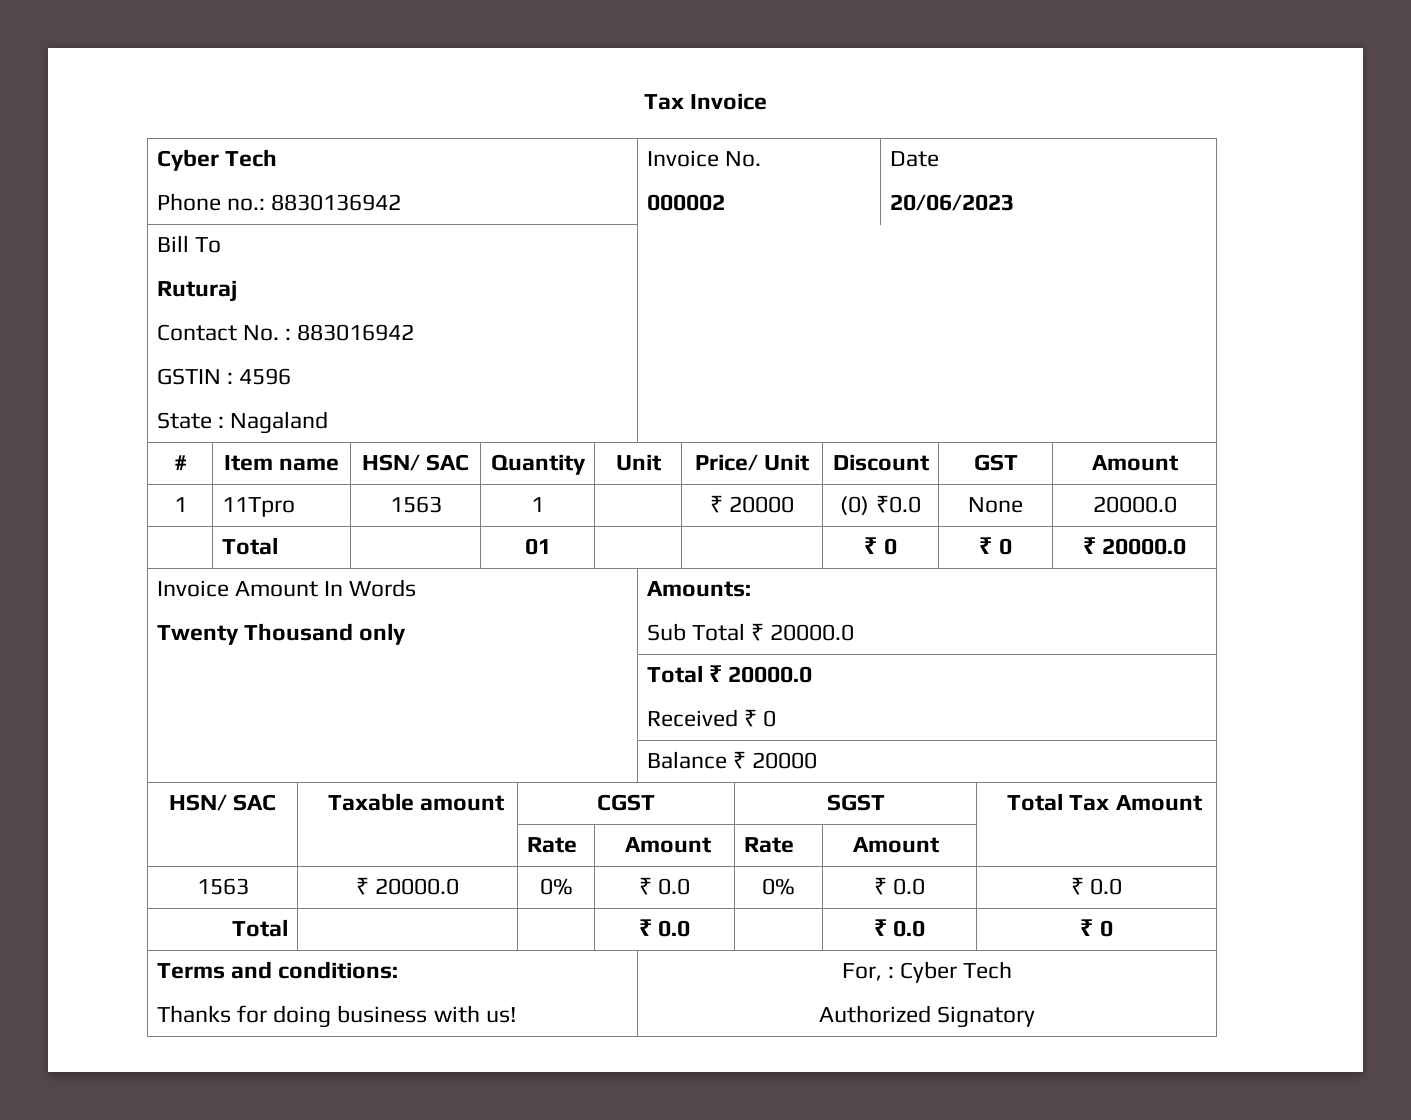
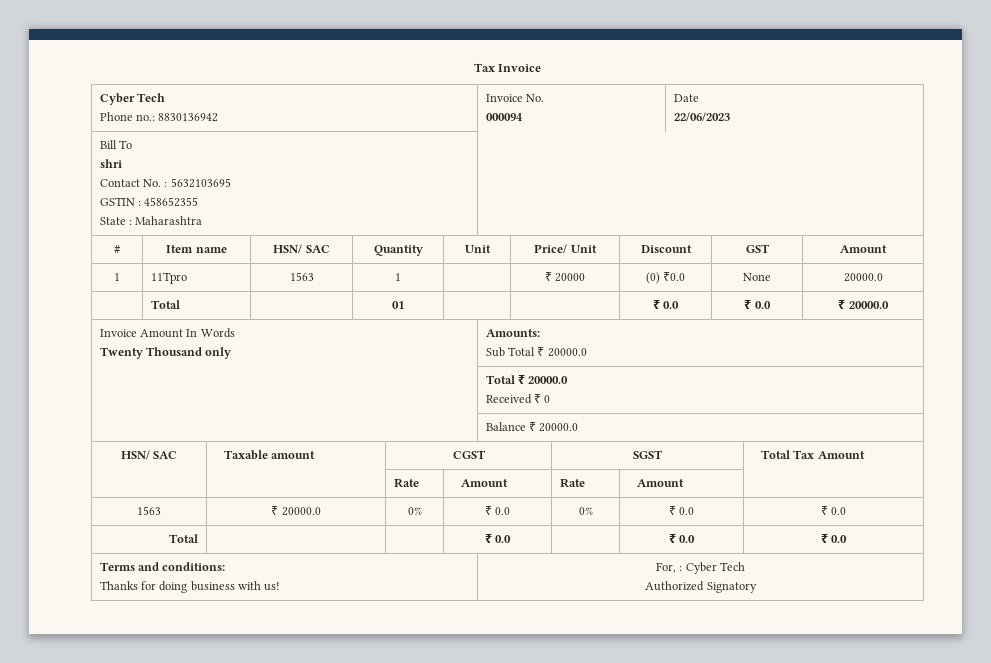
  Tax Invoice
  Cyber Tech
  Phone no.: 8830136942 | Invoice No.
- 000002 | Date
- 20/06/2023
+ 000094 | Date
+ 22/06/2023
  Bill To
- Ruturaj
- Contact No. : 883016942
- GSTIN : 4596
- State : Nagaland |
+ shri
+ Contact No. : 5632103695
+ GSTIN : 458652355
+ State : Maharashtra |
- | Total | | 01 | | | ₹ 0 | ₹ 0 | ₹ 20000.0
+ | Total | | 01 | | | ₹ 0.0 | ₹ 0.0 | ₹ 20000.0
- | Balance ₹ 20000
+ | Balance ₹ 20000.0
- Total | | | ₹ 0.0 | | ₹ 0.0 | ₹ 0
+ Total | | | ₹ 0.0 | | ₹ 0.0 | ₹ 0.0

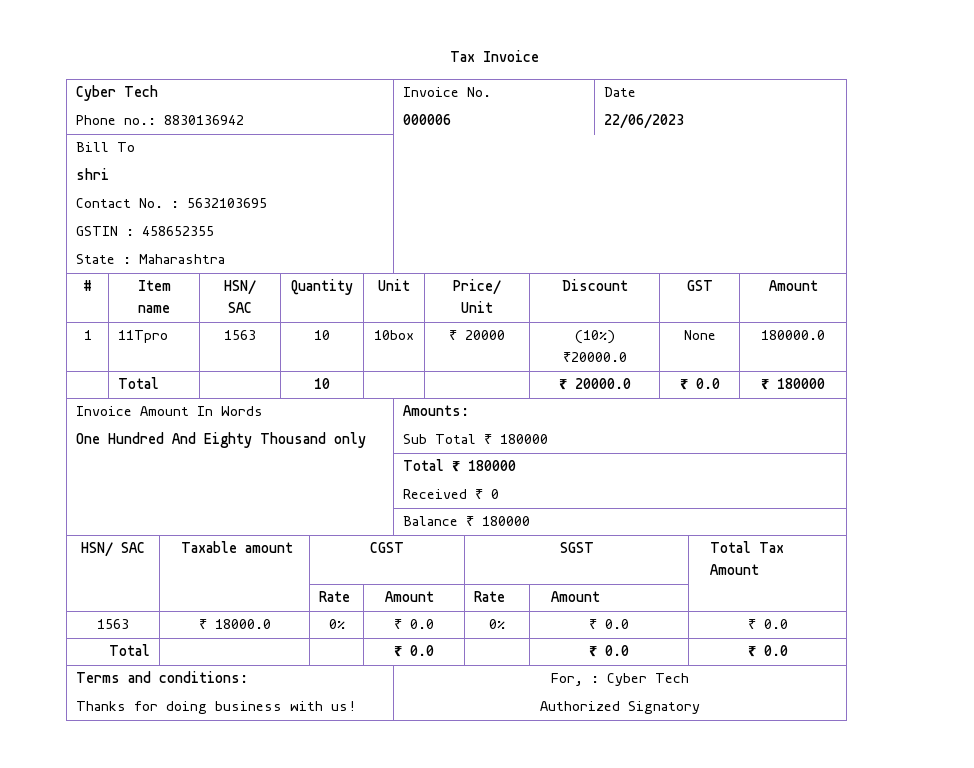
  Tax Invoice
  Cyber Tech
  Phone no.: 8830136942 | Invoice No.
- 000094 | Date
+ 000006 | Date
- 1 | 11Tpro | 1563 | 1 | | ₹ 20000 | (0) ₹0.0 | None | 20000.0
- | Total | | 01 | | | ₹ 0.0 | ₹ 0.0 | ₹ 20000.0
+ 1 | 11Tpro | 1563 | 10 | 10box | ₹ 20000 | (10%) ₹20000.0 | None | 180000.0
+ | Total | | 10 | | | ₹ 20000.0 | ₹ 0.0 | ₹ 180000
  Invoice Amount In Words
- Twenty Thousand only | Amounts:
- Sub Total ₹ 20000.0
- | Total ₹ 20000.0
+ One Hundred And Eighty Thousand only | Amounts:
+ Sub Total ₹ 180000
+ | Total ₹ 180000
- | Balance ₹ 20000.0
+ | Balance ₹ 180000
- 1563 | ₹ 20000.0 | 0% | ₹ 0.0 | 0% | ₹ 0.0 | ₹ 0.0
+ 1563 | ₹ 18000.0 | 0% | ₹ 0.0 | 0% | ₹ 0.0 | ₹ 0.0

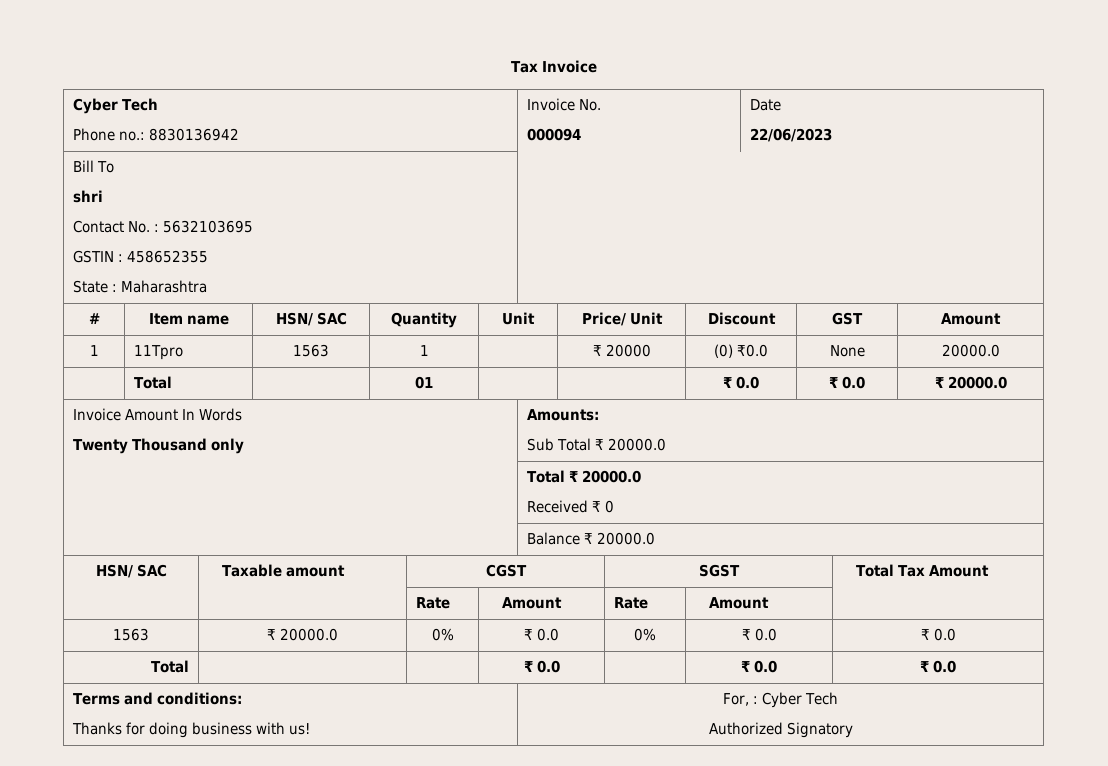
  Tax Invoice
  Cyber Tech
  Phone no.: 8830136942 | Invoice No.
- 000006 | Date
+ 000094 | Date
- 1 | 11Tpro | 1563 | 10 | 10box | ₹ 20000 | (10%) ₹20000.0 | None | 180000.0
- | Total | | 10 | | | ₹ 20000.0 | ₹ 0.0 | ₹ 180000
+ 1 | 11Tpro | 1563 | 1 | | ₹ 20000 | (0) ₹0.0 | None | 20000.0
+ | Total | | 01 | | | ₹ 0.0 | ₹ 0.0 | ₹ 20000.0
  Invoice Amount In Words
- One Hundred And Eighty Thousand only | Amounts:
- Sub Total ₹ 180000
- | Total ₹ 180000
+ Twenty Thousand only | Amounts:
+ Sub Total ₹ 20000.0
+ | Total ₹ 20000.0
- | Balance ₹ 180000
+ | Balance ₹ 20000.0
- 1563 | ₹ 18000.0 | 0% | ₹ 0.0 | 0% | ₹ 0.0 | ₹ 0.0
+ 1563 | ₹ 20000.0 | 0% | ₹ 0.0 | 0% | ₹ 0.0 | ₹ 0.0

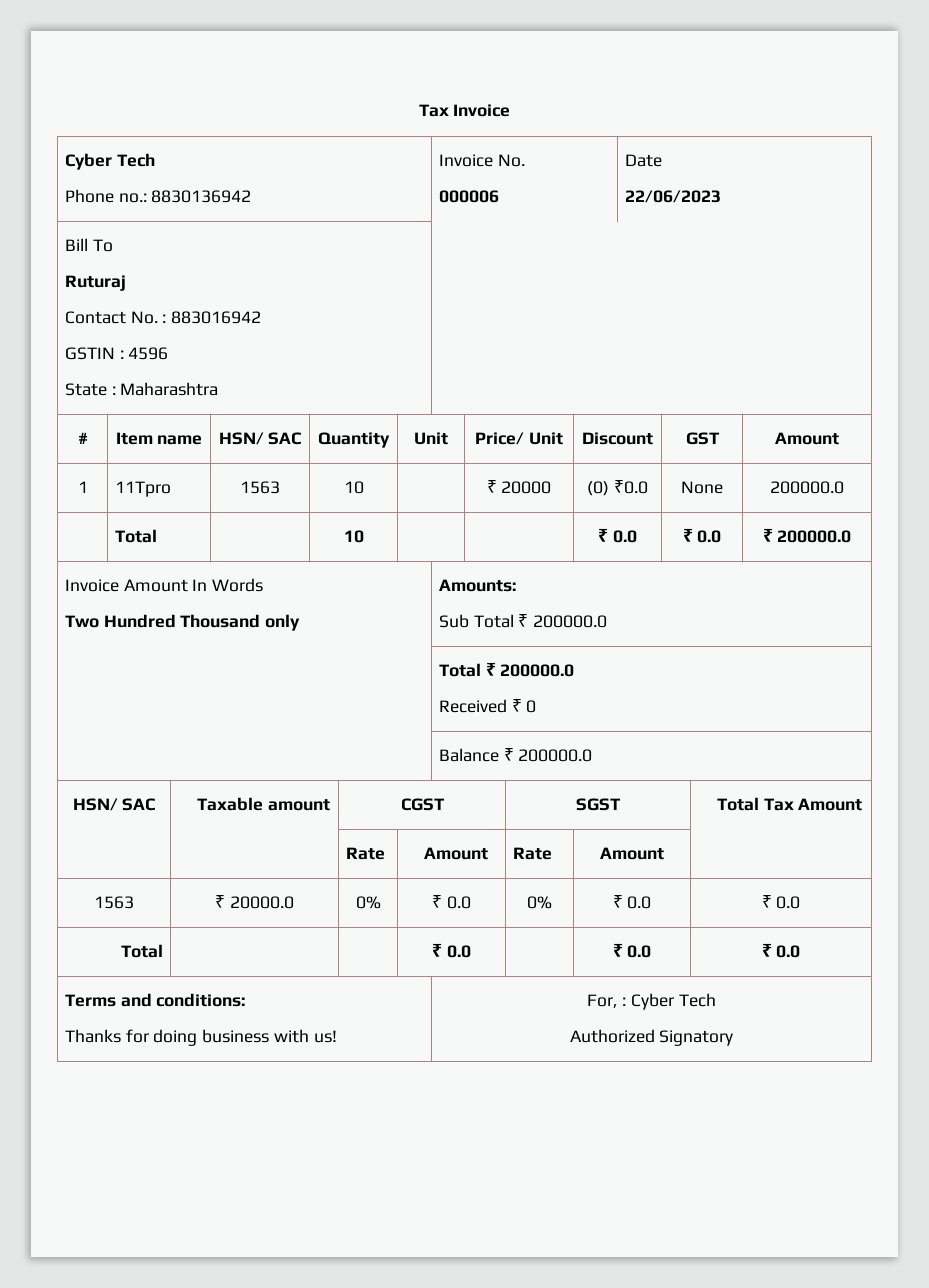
  Tax Invoice
  Cyber Tech
  Phone no.: 8830136942 | Invoice No.
- 000094 | Date
+ 000006 | Date
  Bill To
- shri
- Contact No. : 5632103695
- GSTIN : 458652355
+ Ruturaj
+ Contact No. : 883016942
+ GSTIN : 4596
- 1 | 11Tpro | 1563 | 1 | | ₹ 20000 | (0) ₹0.0 | None | 20000.0
- | Total | | 01 | | | ₹ 0.0 | ₹ 0.0 | ₹ 20000.0
+ 1 | 11Tpro | 1563 | 10 | | ₹ 20000 | (0) ₹0.0 | None | 200000.0
+ | Total | | 10 | | | ₹ 0.0 | ₹ 0.0 | ₹ 200000.0
  Invoice Amount In Words
- Twenty Thousand only | Amounts:
- Sub Total ₹ 20000.0
- | Total ₹ 20000.0
+ Two Hundred Thousand only | Amounts:
+ Sub Total ₹ 200000.0
+ | Total ₹ 200000.0
- | Balance ₹ 20000.0
+ | Balance ₹ 200000.0

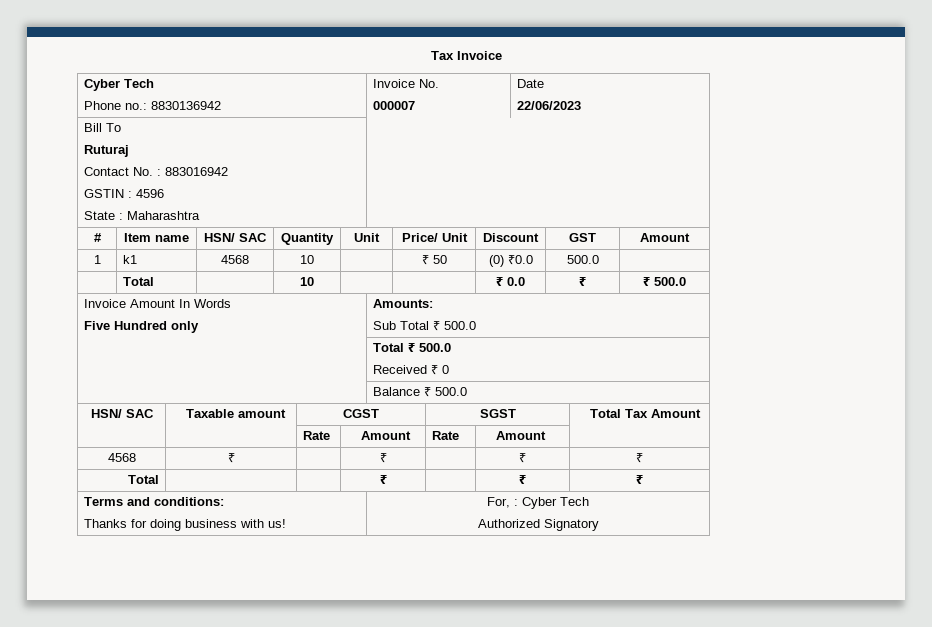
  Tax Invoice
  Cyber Tech
  Phone no.: 8830136942 | Invoice No.
- 000006 | Date
+ 000007 | Date
- 1 | 11Tpro | 1563 | 10 | | ₹ 20000 | (0) ₹0.0 | None | 200000.0
+ 1 | k1 | 4568 | 10 | | ₹ 50 | (0) ₹0.0 | 500.0 |
- | Total | | 10 | | | ₹ 0.0 | ₹ 0.0 | ₹ 200000.0
+ | Total | | 10 | | | ₹ 0.0 | ₹ | ₹ 500.0
  Invoice Amount In Words
- Two Hundred Thousand only | Amounts:
- Sub Total ₹ 200000.0
- | Total ₹ 200000.0
+ Five Hundred only | Amounts:
+ Sub Total ₹ 500.0
+ | Total ₹ 500.0
- | Balance ₹ 200000.0
+ | Balance ₹ 500.0
- 1563 | ₹ 20000.0 | 0% | ₹ 0.0 | 0% | ₹ 0.0 | ₹ 0.0
+ 4568 | ₹ | | ₹ | | ₹ | ₹
- Total | | | ₹ 0.0 | | ₹ 0.0 | ₹ 0.0
+ Total | | | ₹ | | ₹ | ₹

